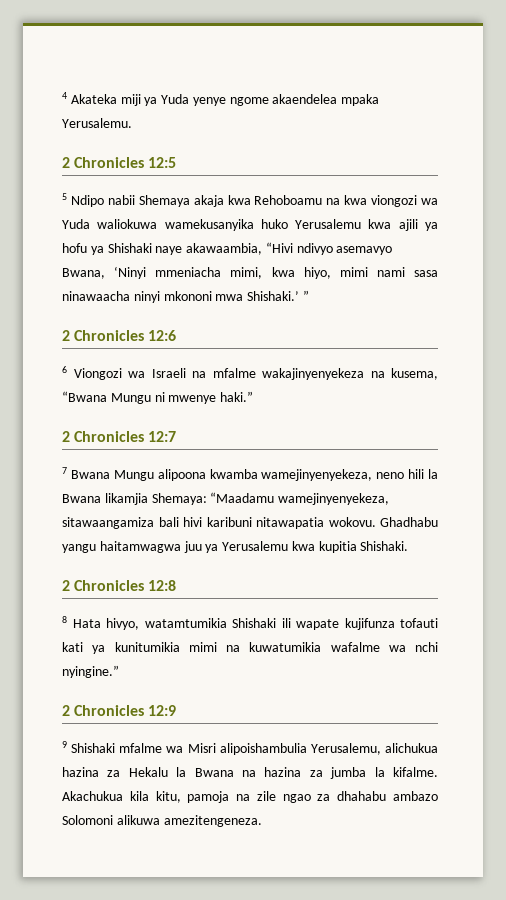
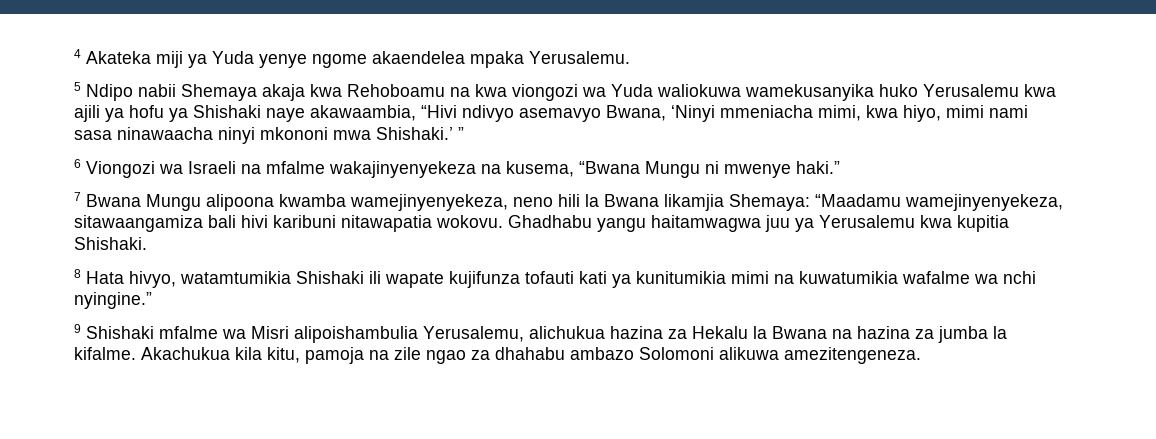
- 2 Chronicles 12:5
- 2 Chronicles 12:6
- 2 Chronicles 12:7
- 2 Chronicles 12:8
- 2 Chronicles 12:9

